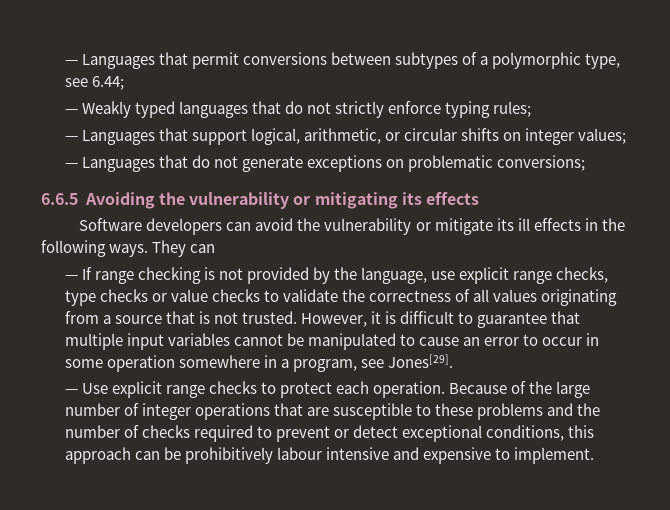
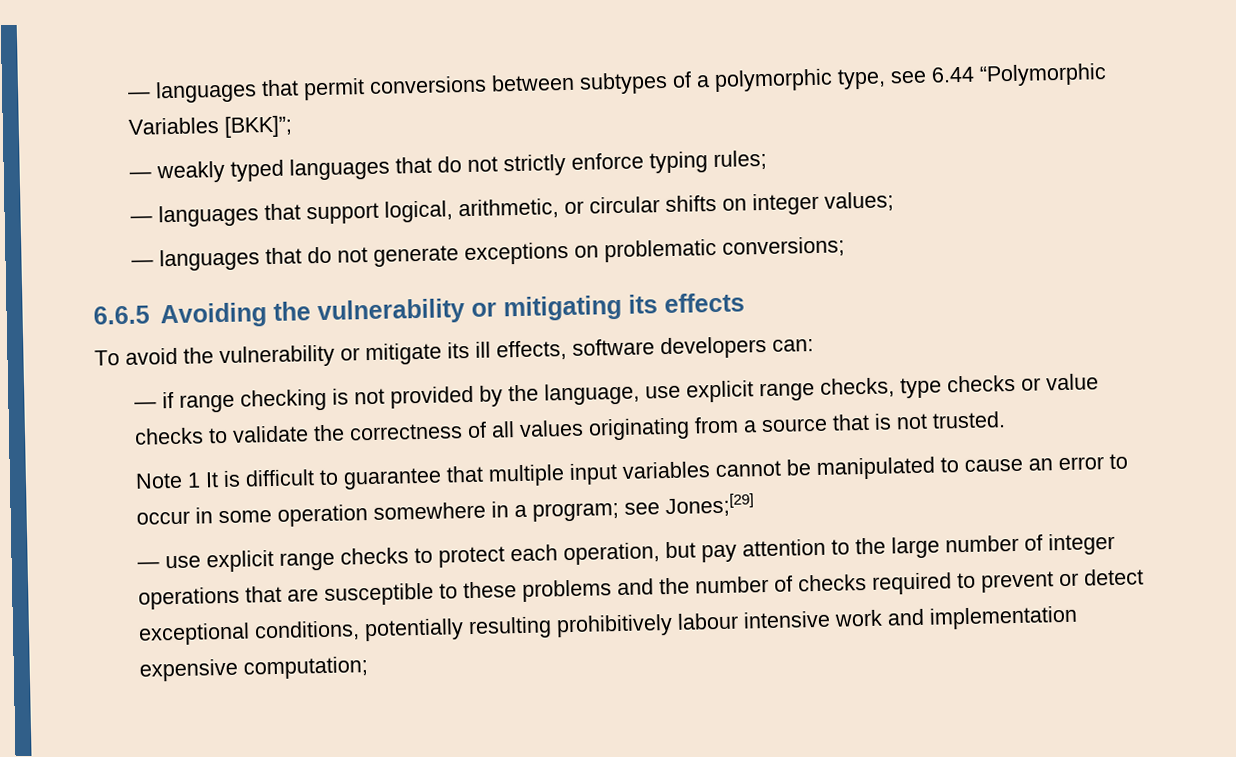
- — Languages that permit conversions between subtypes of a polymorphic type, see 6.44;
- — Weakly typed languages that do not strictly enforce typing rules;
+ — languages that permit conversions between subtypes of a polymorphic type, see 6.44 “Polymorphic Variables [BKK]”;
+ — weakly typed languages that do not strictly enforce typing rules;
- — Languages that support logical, arithmetic, or circular shifts on integer values;
+ — languages that support logical, arithmetic, or circular shifts on integer values;
- — Languages that do not generate exceptions on problematic conversions;
+ — languages that do not generate exceptions on problematic conversions;
- Software developers can avoid the vulnerability or mitigate its ill effects in the following ways. They can
- — If range checking is not provided by the language, use explicit range checks, type checks or value checks to validate the correctness of all values originating from a source that is not trusted. However, it is difficult to guarantee that multiple input variables cannot be manipulated to cause an error to occur in some operation somewhere in a program, see Jones[29].
- — Use explicit range checks to protect each operation. Because of the large number of integer operations that are susceptible to these problems and the number of checks required to prevent or detect exceptional conditions, this approach can be prohibitively labour intensive and expensive to implement.
+ To avoid the vulnerability or mitigate its ill effects, software developers can:
+ — if range checking is not provided by the language, use explicit range checks, type checks or value checks to validate the correctness of all values originating from a source that is not trusted.
+ Note 1 It is difficult to guarantee that multiple input variables cannot be manipulated to cause an error to occur in some operation somewhere in a program; see Jones;[29]
+ — use explicit range checks to protect each operation, but pay attention to the large number of integer operations that are susceptible to these problems and the number of checks required to prevent or detect exceptional conditions, potentially resulting prohibitively labour intensive work and implementation expensive computation;

